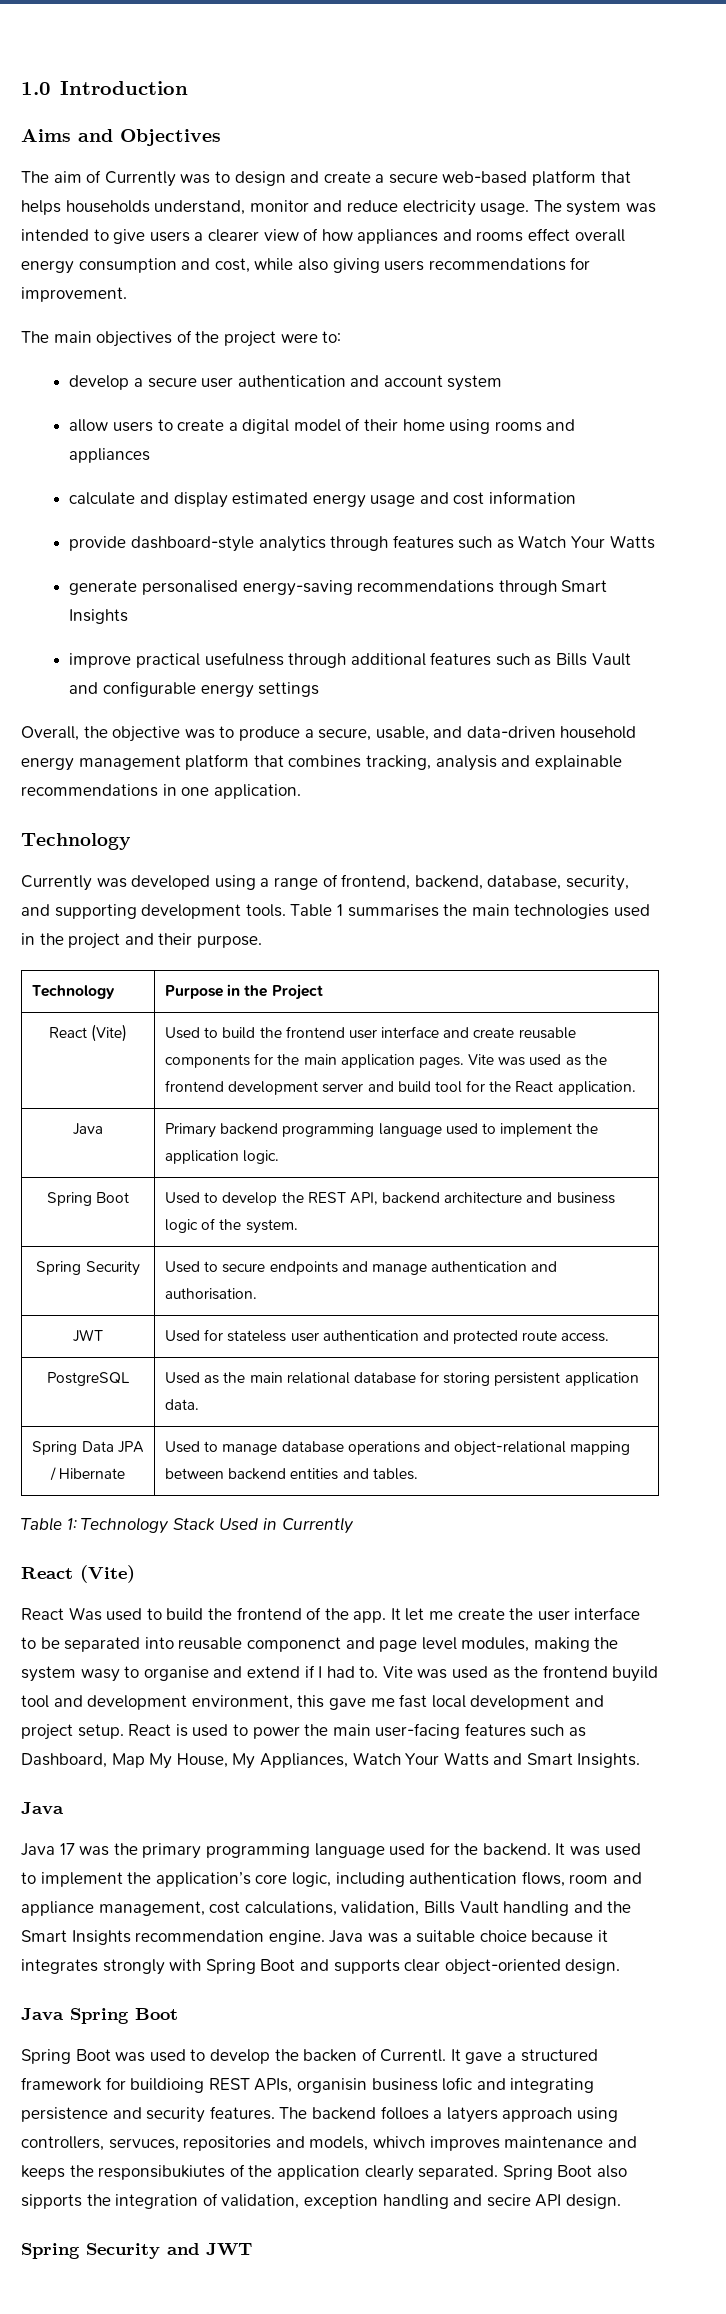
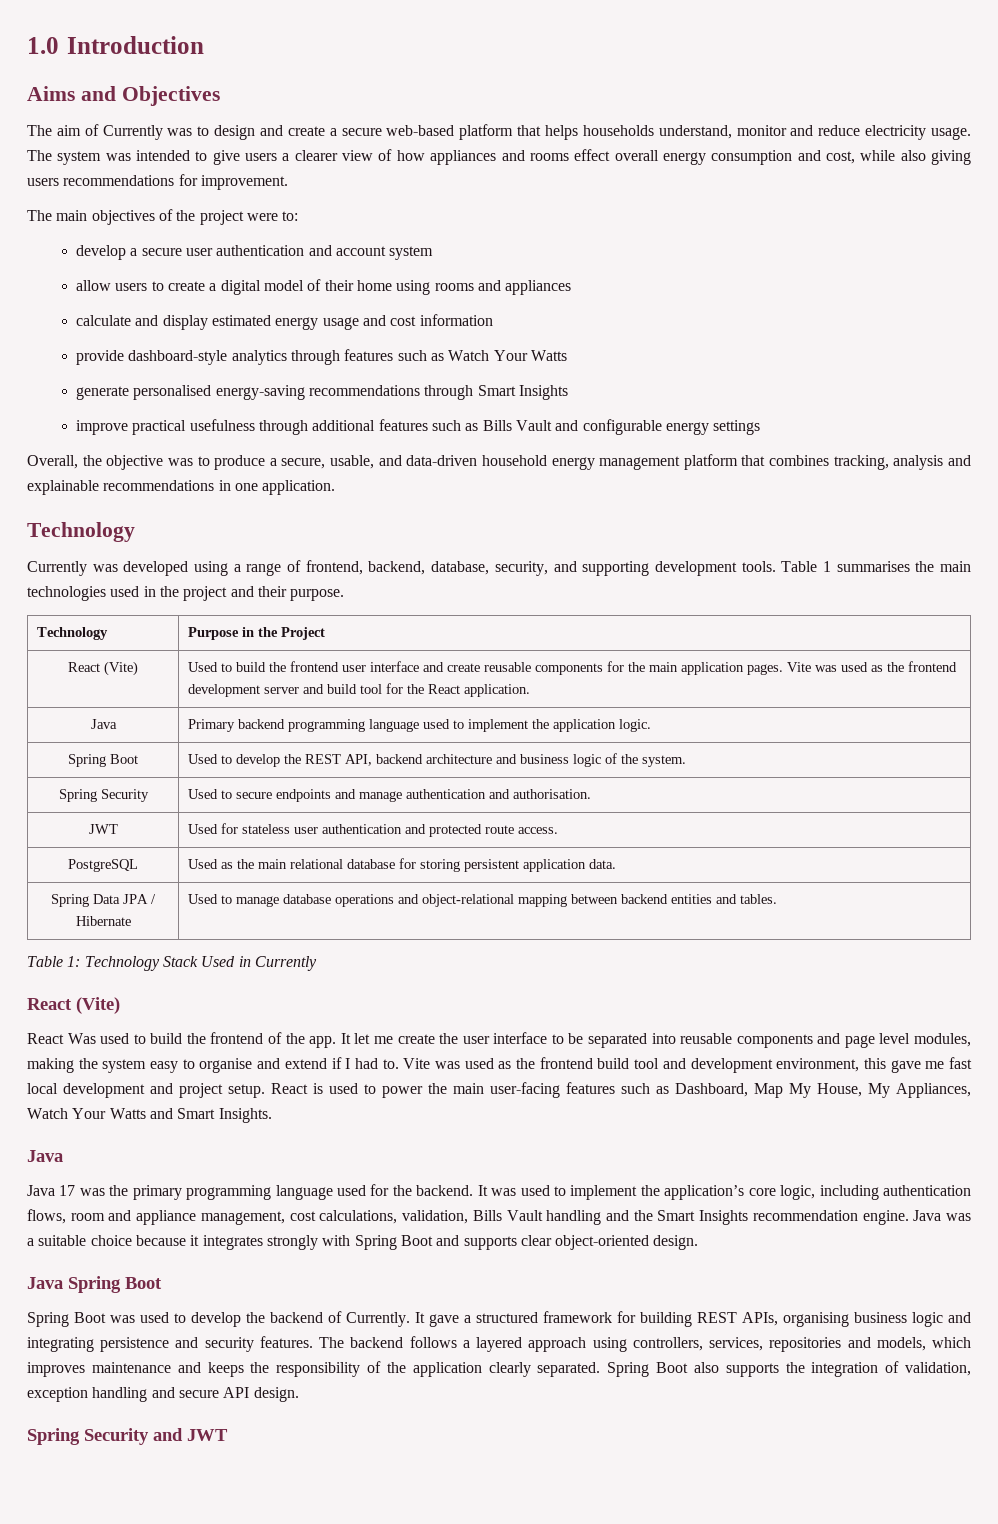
- It let me create the user interface to be separated into reusable componenct and page level modules, making the system wasy to organise and extend if I had to.
+ It let me create the user interface to be separated into reusable components and page level modules, making the system easy to organise and extend if I had to.
- Vite was used as the frontend buyild tool and development environment, this gave me fast local development and project setup.
+ Vite was used as the frontend build tool and development environment, this gave me fast local development and project setup.
- Spring Boot was used to develop the backen of Currentl.
+ Spring Boot was used to develop the backend of Currently.
- It gave a structured framework for buildioing REST APIs, organisin business lofic and integrating persistence and security features.
+ It gave a structured framework for building REST APIs, organising business logic and integrating persistence and security features.
- The backend folloes a latyers approach using controllers, servuces, repositories and models, whivch improves maintenance and keeps the responsibukiutes of the application clearly separated.
+ The backend follows a layered approach using controllers, services, repositories and models, which improves maintenance and keeps the responsibility of the application clearly separated.
- Spring Boot also sipports the integration of validation, exception handling and secire API design.
+ Spring Boot also supports the integration of validation, exception handling and secure API design.

